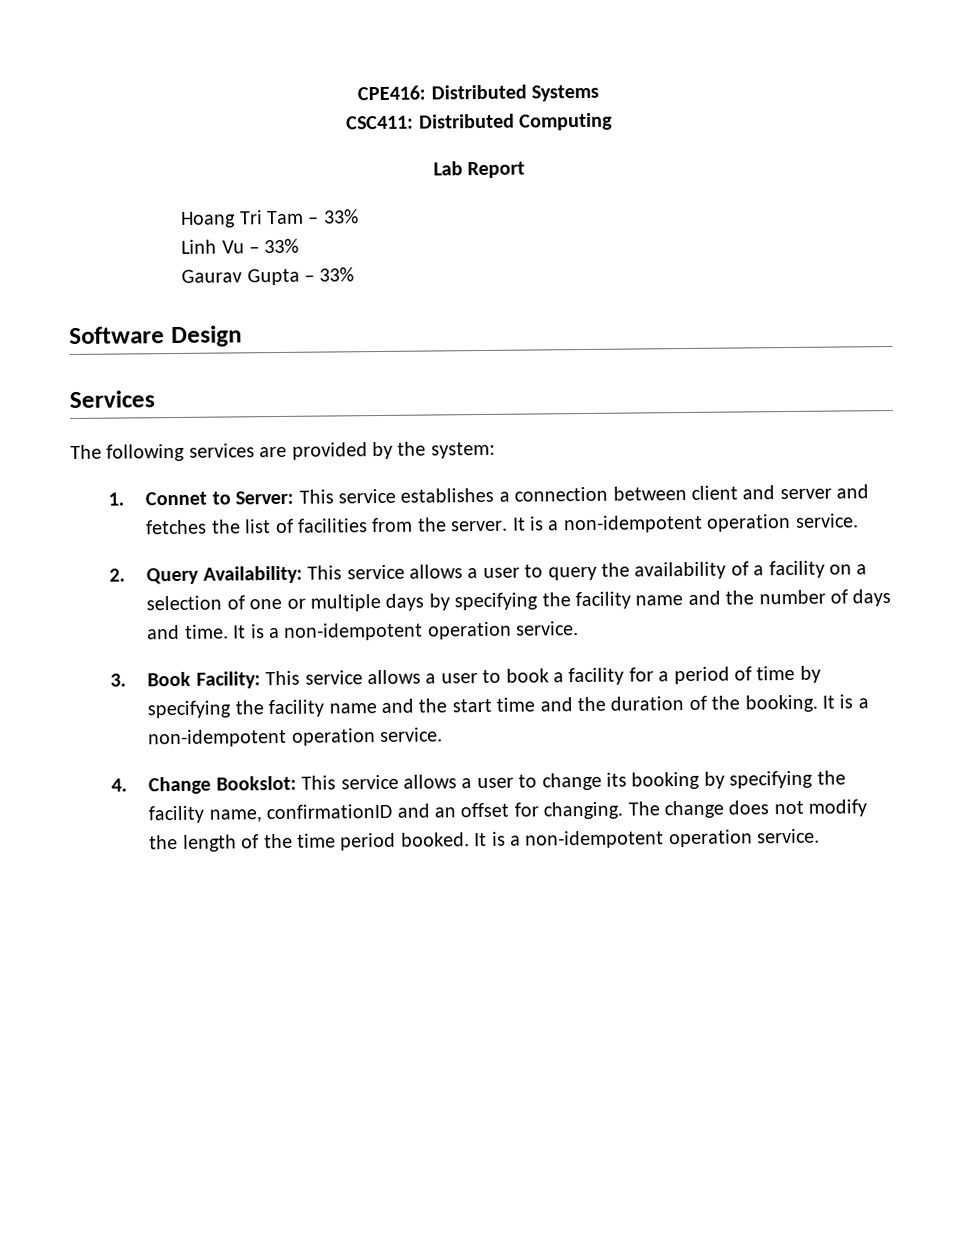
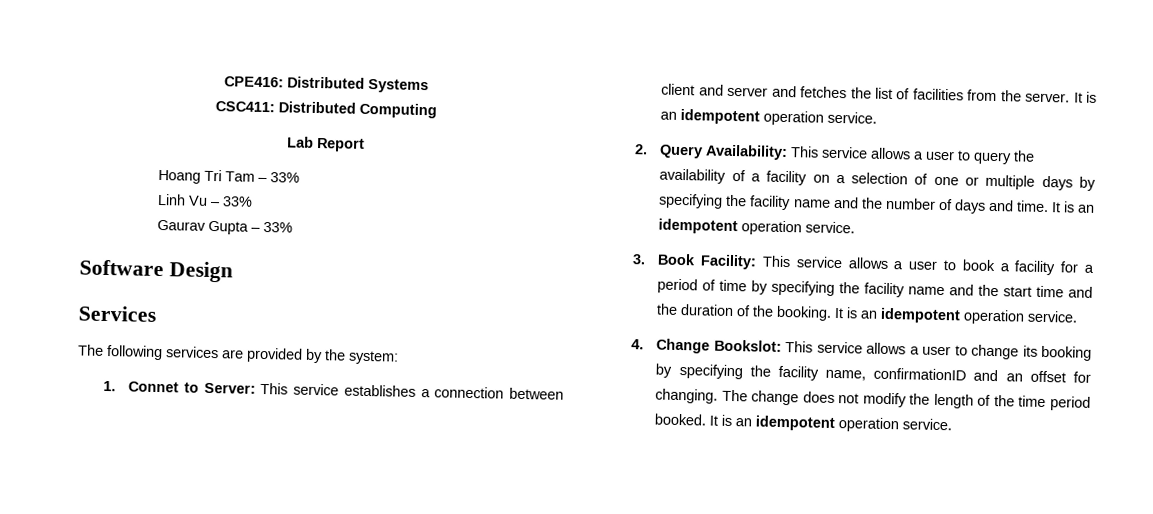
- 1. Connet to Server: This service establishes a connection between client and server and fetches the list of facilities from the server. It is a non-idempotent operation service.
+ 1. Connet to Server: This service establishes a connection between client and server and fetches the list of facilities from the server. It is an idempotent operation service.
- 2. Query Availability: This service allows a user to query the availability of a facility on a selection of one or multiple days by specifying the facility name and the number of days and time. It is a non-idempotent operation service.
+ 2. Query Availability: This service allows a user to query the availability of a facility on a selection of one or multiple days by specifying the facility name and the number of days and time. It is an idempotent operation service.
- 3. Book Facility: This service allows a user to book a facility for a period of time by specifying the facility name and the start time and the duration of the booking. It is a non-idempotent operation service.
+ 3. Book Facility: This service allows a user to book a facility for a period of time by specifying the facility name and the start time and the duration of the booking. It is an idempotent operation service.
- The change does not modify the length of the time period booked. It is a non-idempotent operation service.
+ The change does not modify the length of the time period booked. It is an idempotent operation service.

